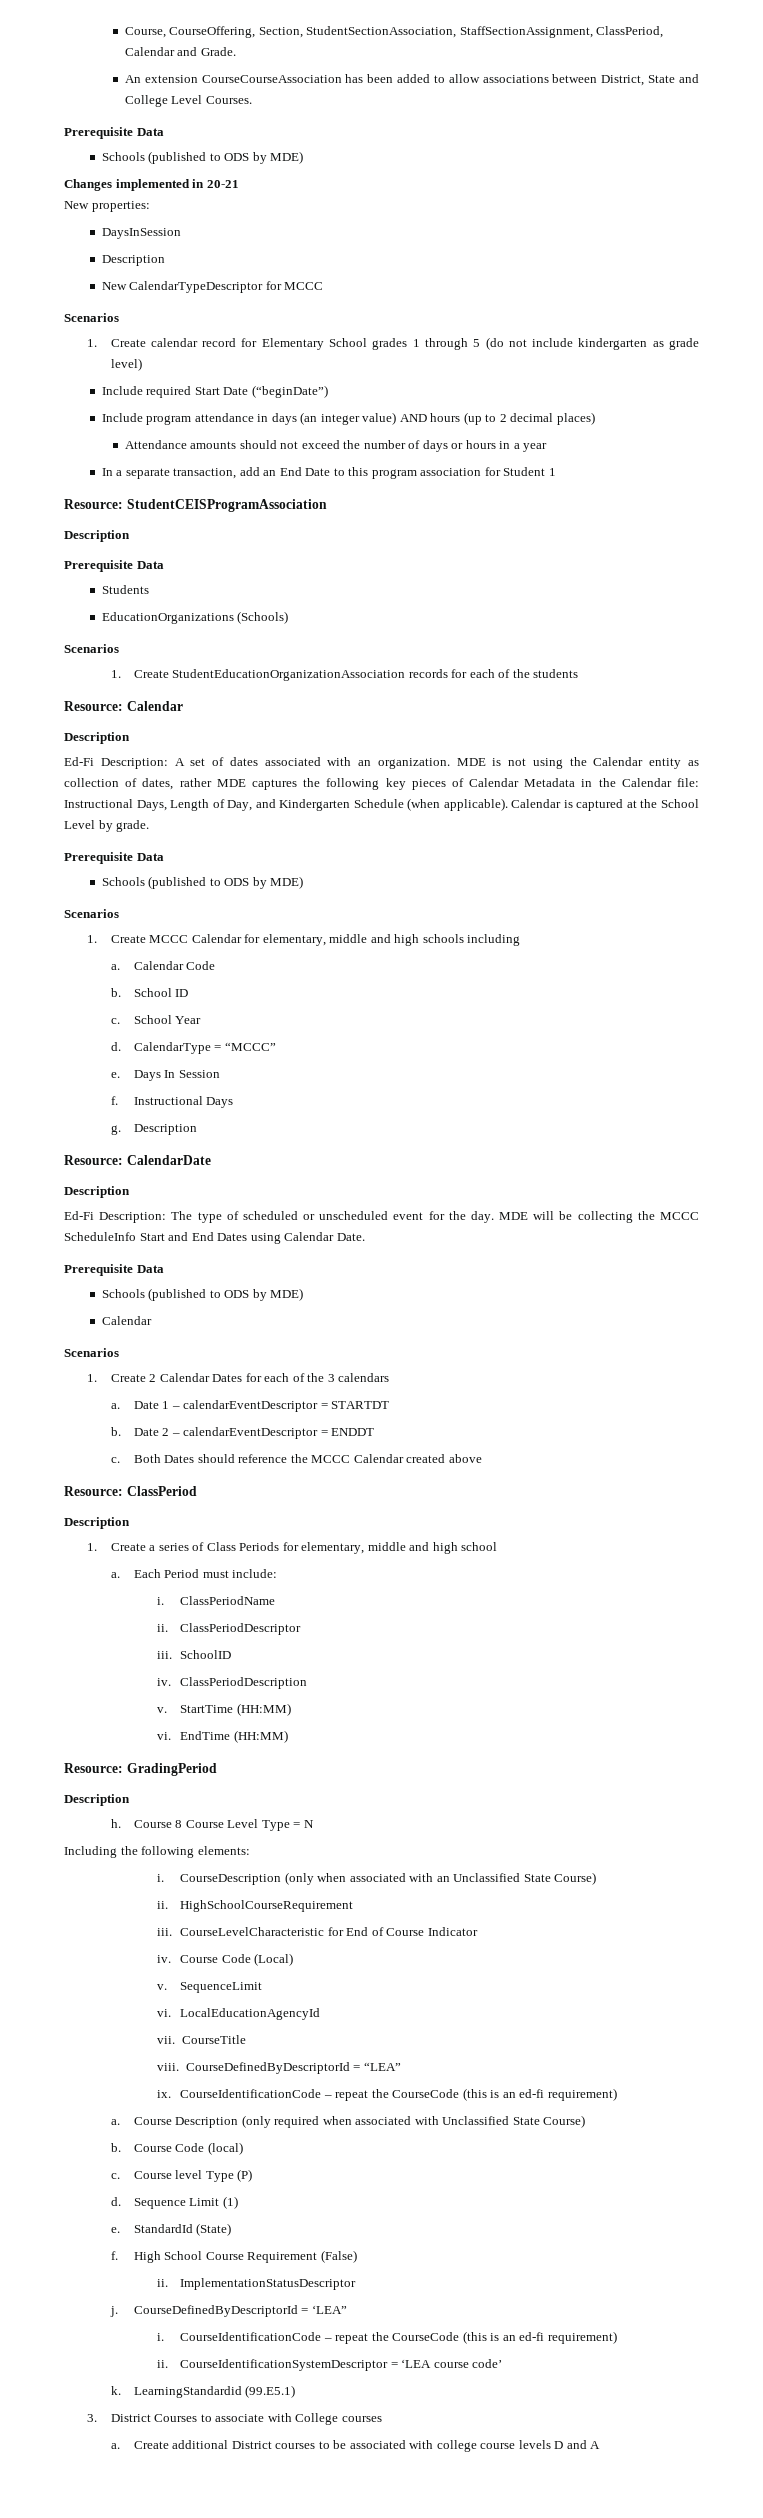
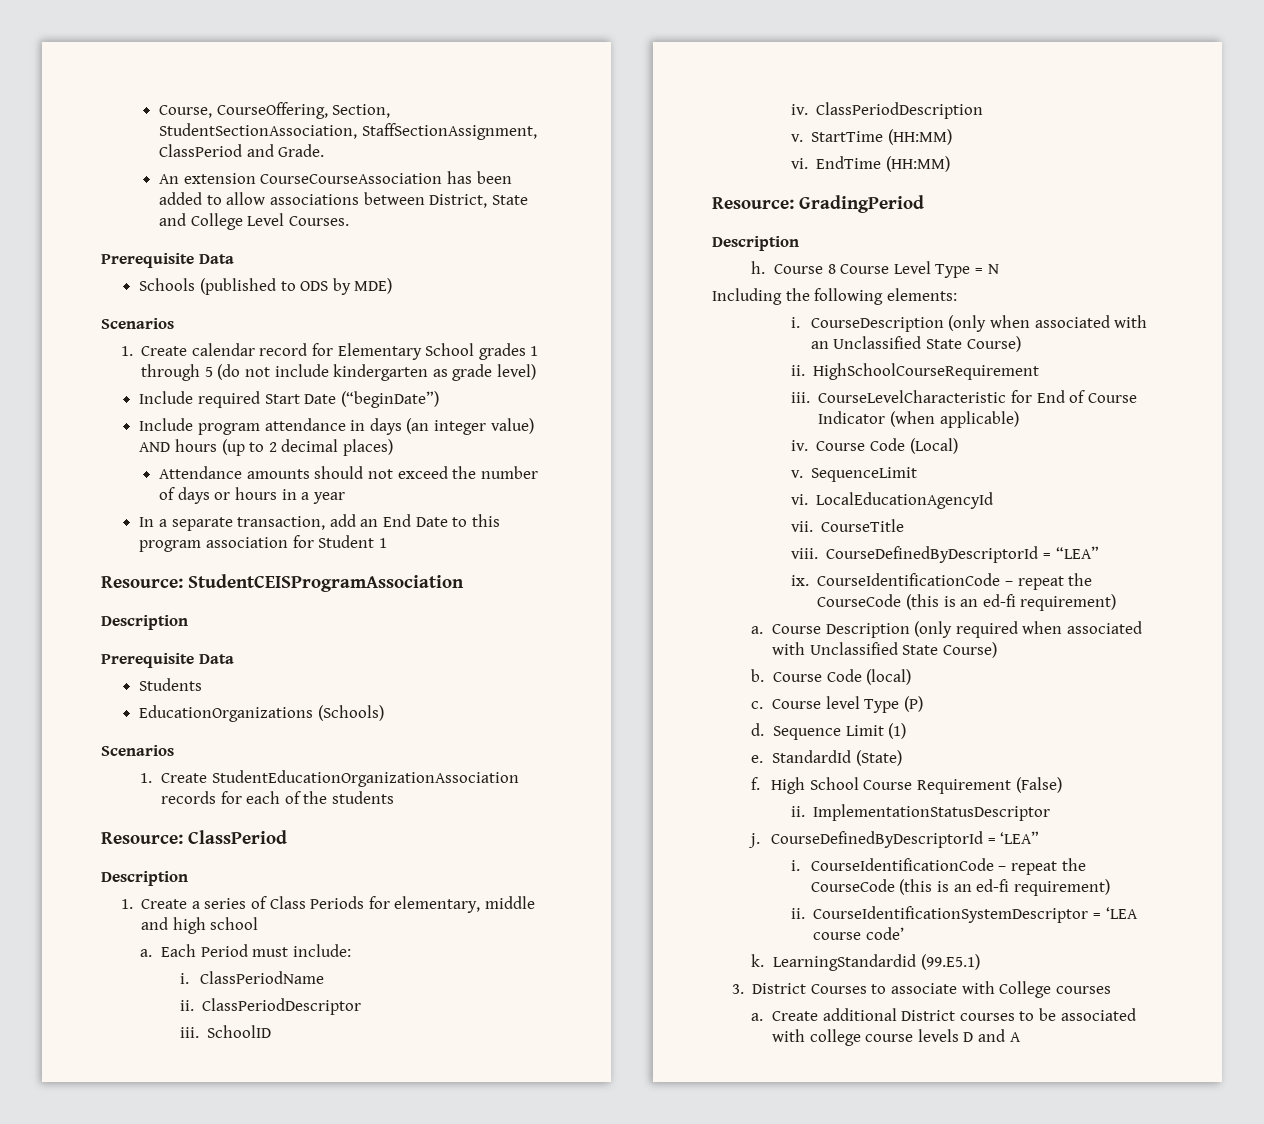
- Course, CourseOffering, Section, StudentSectionAssociation, StaffSectionAssignment, ClassPeriod, Calendar and Grade.
+ Course, CourseOffering, Section, StudentSectionAssociation, StaffSectionAssignment, ClassPeriod and Grade.
- Changes implemented in 20-21
- New properties:
- DaysInSession
- Description
- New CalendarTypeDescriptor for MCCC
- Resource: Calendar
- Description
- Ed-Fi Description: A set of dates associated with an organization. MDE is not using the Calendar entity as collection of dates, rather MDE captures the following key pieces of Calendar Metadata in the Calendar file: Instructional Days, Length of Day, and Kindergarten Schedule (when applicable). Calendar is captured at the School Level by grade.
- Prerequisite Data
- Schools (published to ODS by MDE)
- Scenarios
- 1. Create MCCC Calendar for elementary, middle and high schools including
- a. Calendar Code
- b. School ID
- c. School Year
- d. CalendarType = “MCCC”
- e. Days In Session
- f. Instructional Days
- g. Description
- Resource: CalendarDate
- Description
- Ed-Fi Description: The type of scheduled or unscheduled event for the day. MDE will be collecting the MCCC ScheduleInfo Start and End Dates using Calendar Date.
- Prerequisite Data
- Schools (published to ODS by MDE)
- Calendar
- Scenarios
- 1. Create 2 Calendar Dates for each of the 3 calendars
- a. Date 1 – calendarEventDescriptor = STARTDT
- b. Date 2 – calendarEventDescriptor = ENDDT
- c. Both Dates should reference the MCCC Calendar created above
- CourseLevelCharacteristic for End of Course Indicator
+ CourseLevelCharacteristic for End of Course Indicator (when applicable)

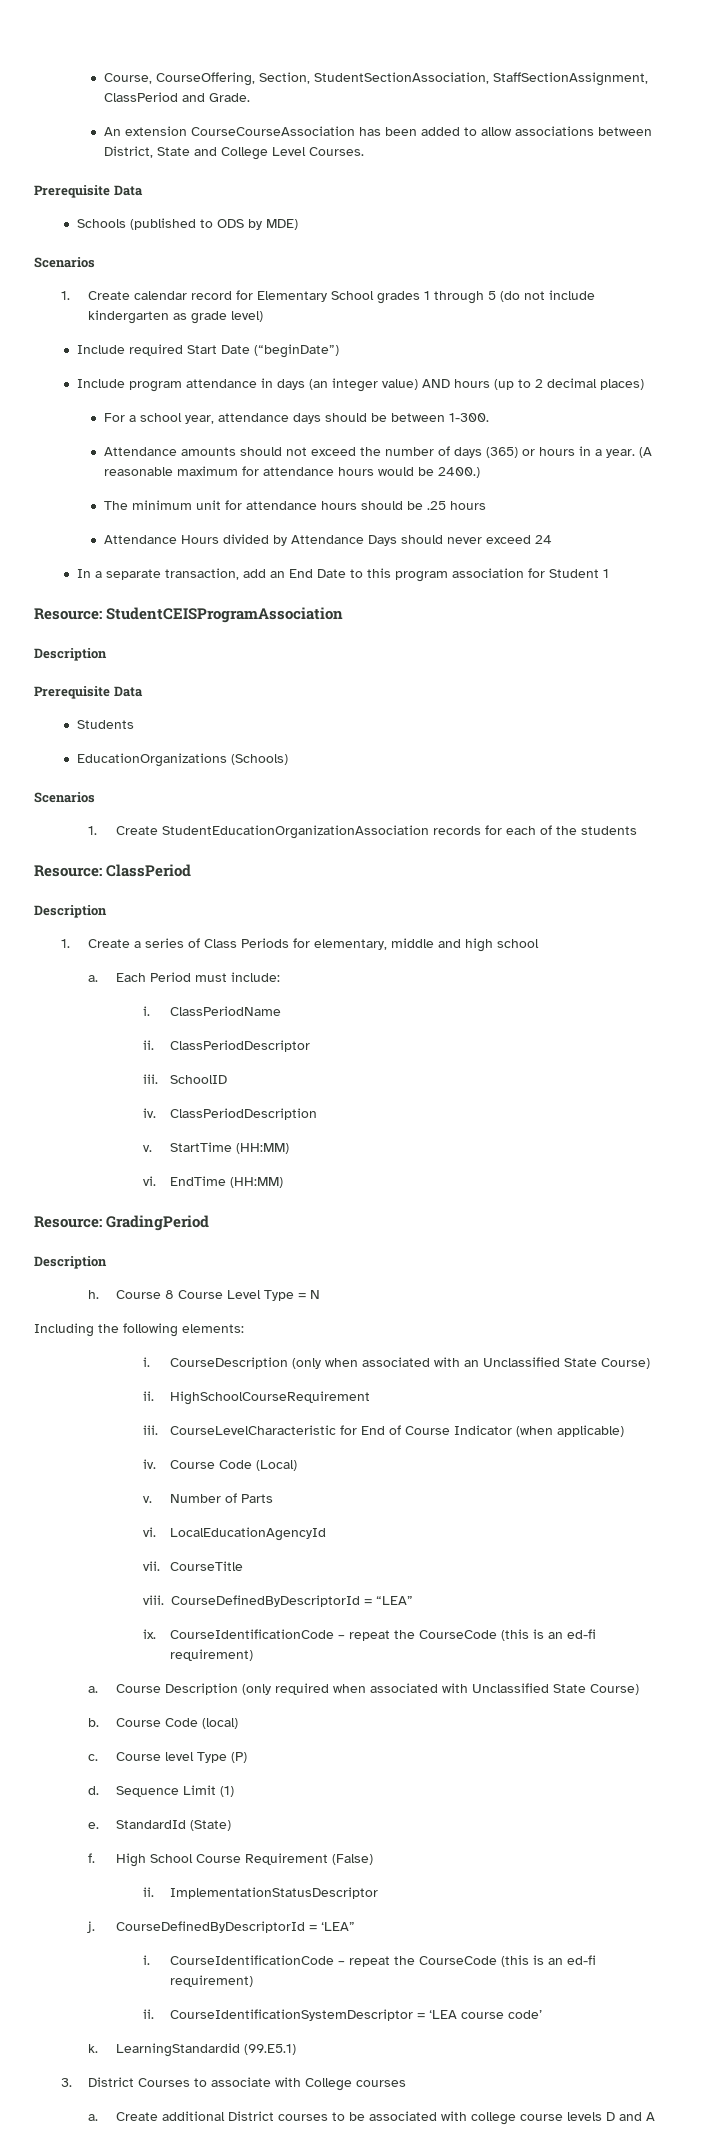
+ For a school year, attendance days should be between 1-300.
- Attendance amounts should not exceed the number of days or hours in a year
+ Attendance amounts should not exceed the number of days (365) or hours in a year. (A reasonable maximum for attendance hours would be 2400.)
+ The minimum unit for attendance hours should be .25 hours
+ Attendance Hours divided by Attendance Days should never exceed 24
- SequenceLimit
+ Number of Parts

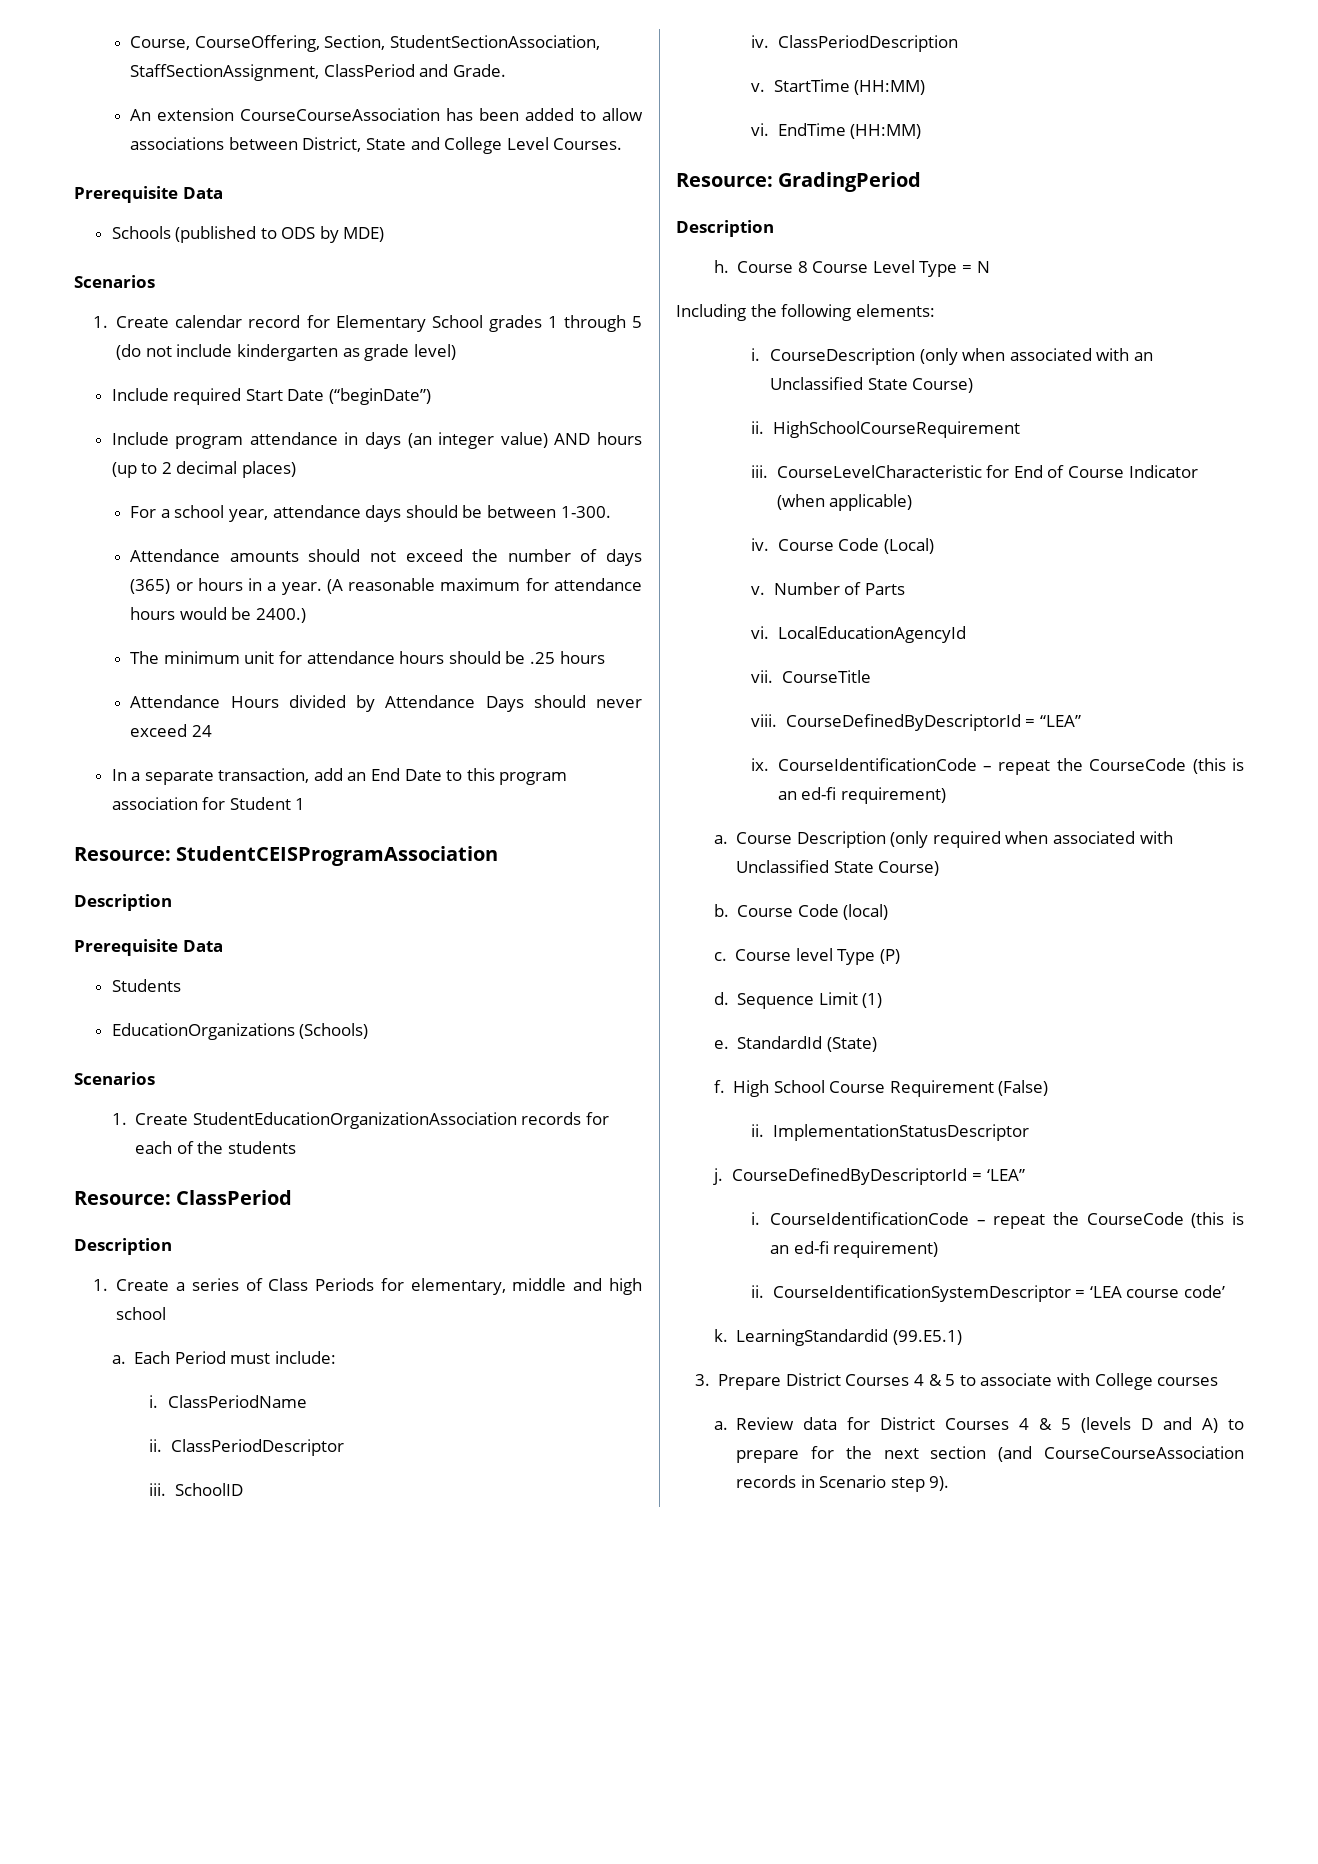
- 3. District Courses to associate with College courses
+ 3. Prepare District Courses 4 & 5 to associate with College courses
- Create additional District courses to be associated with college course levels D and A
+ Review data for District Courses 4 & 5 (levels D and A) to prepare for the next section (and CourseCourseAssociation records in Scenario step 9).

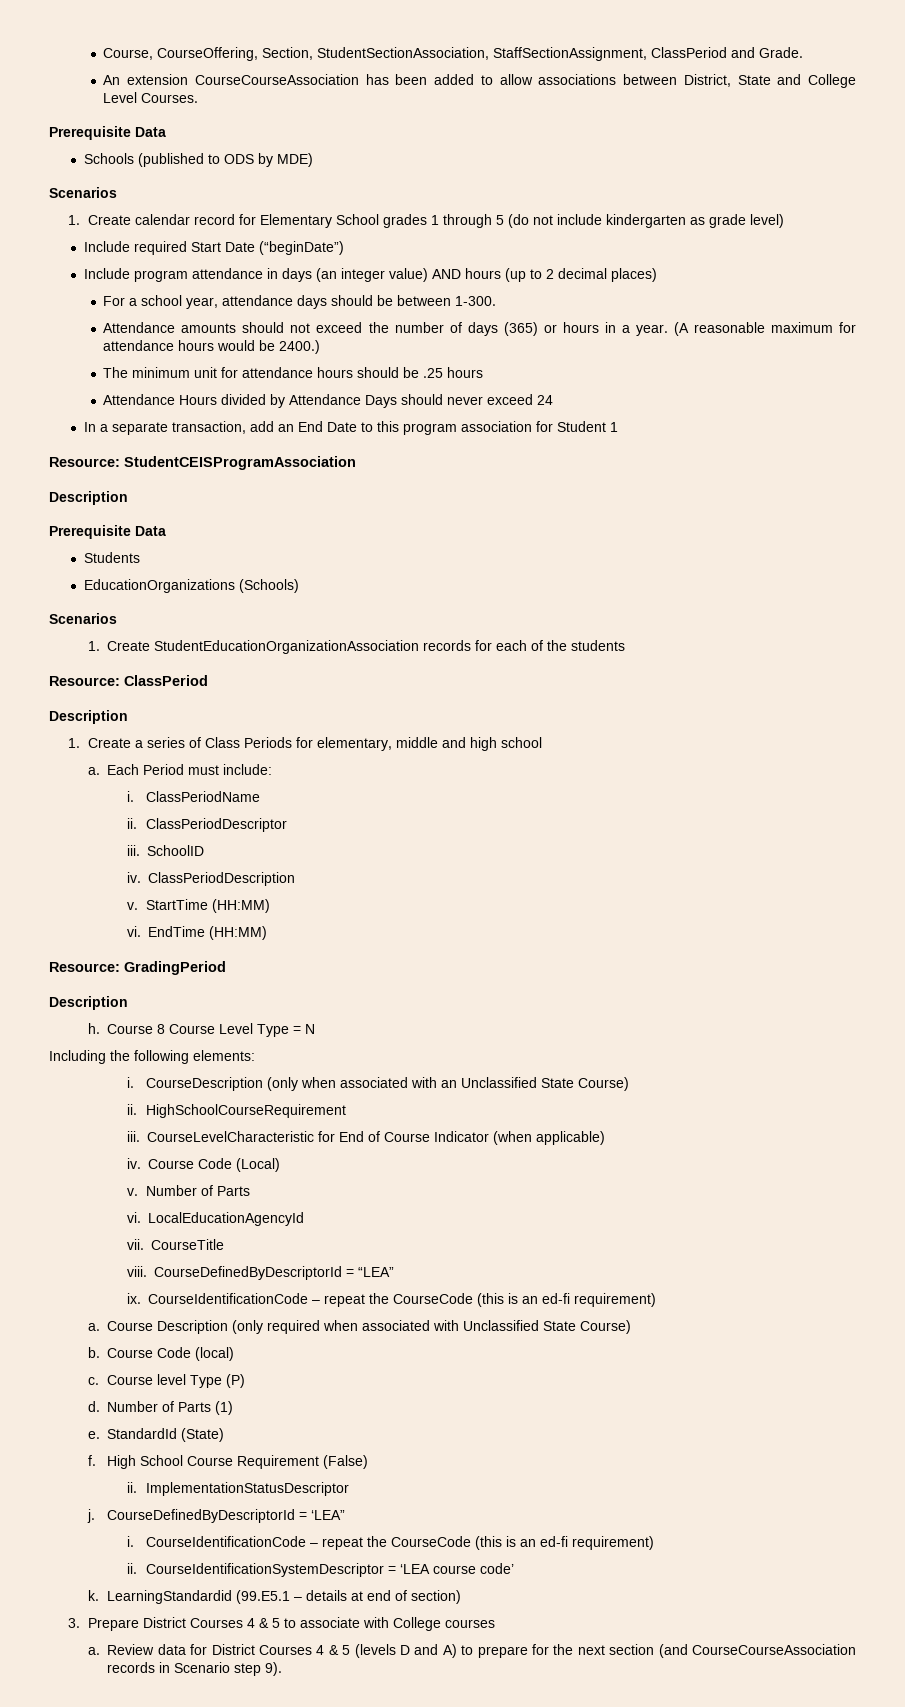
- Sequence Limit (1)
+ Number of Parts (1)
- LearningStandardid (99.E5.1)
+ LearningStandardid (99.E5.1 – details at end of section)

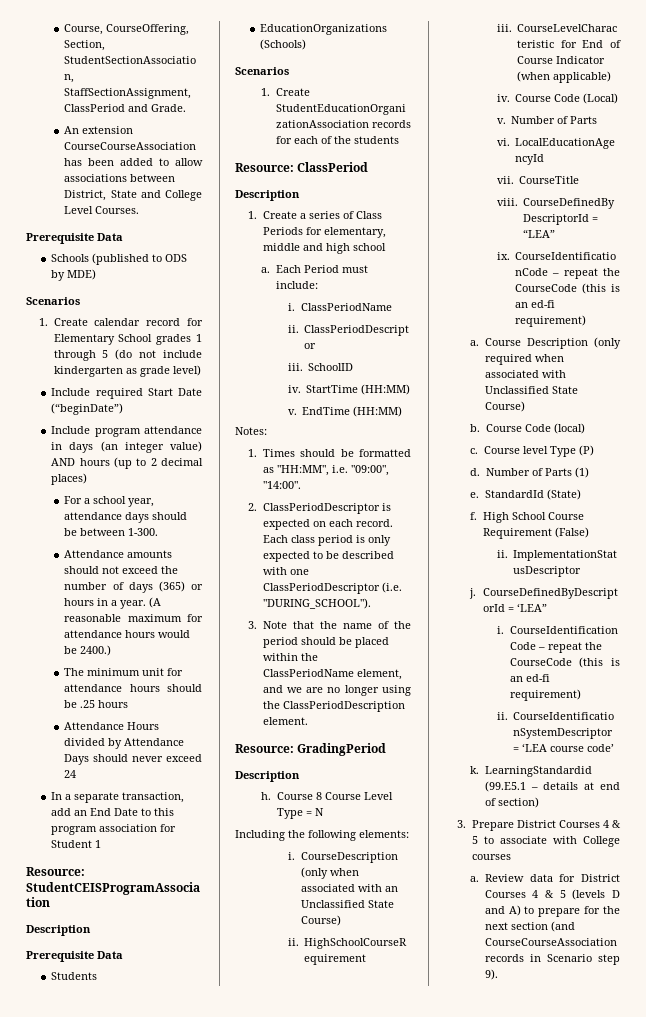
- ClassPeriodDescription
- v.
  StartTime (HH:MM)
- vi.
+ v.
+ Notes:
+ 1. Times should be formatted as "HH:MM", i.e. "09:00", "14:00".
+ 2. ClassPeriodDescriptor is expected on each record. Each class period is only expected to be described with one ClassPeriodDescriptor (i.e. "DURING_SCHOOL").
+ 3. Note that the name of the period should be placed within the ClassPeriodName element, and we are no longer using the ClassPeriodDescription element.

